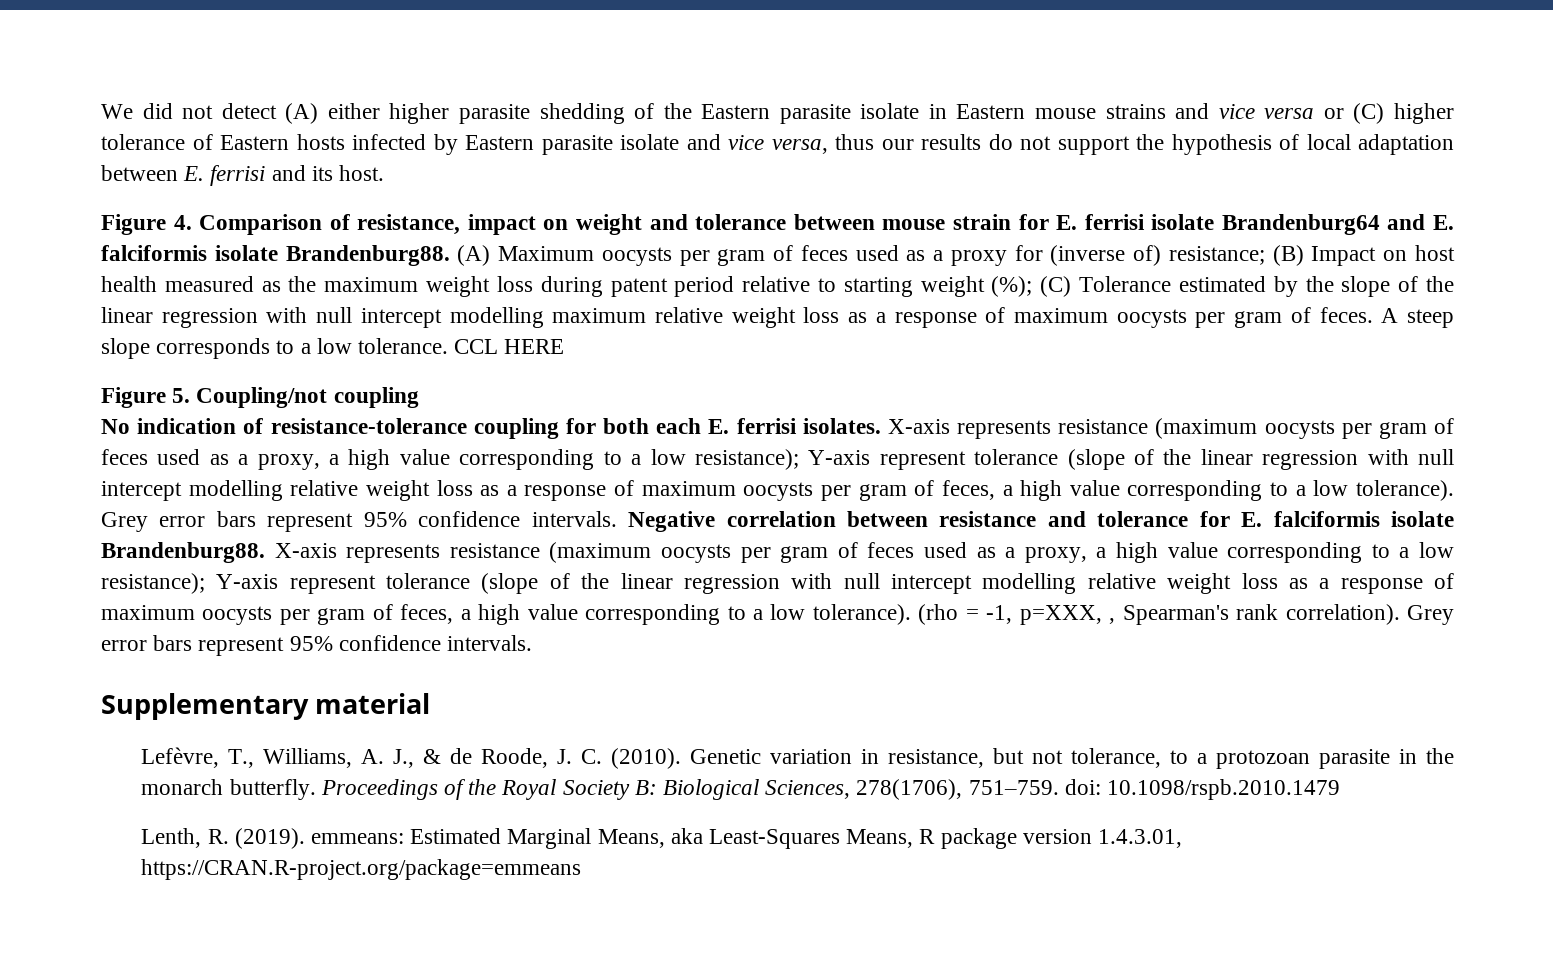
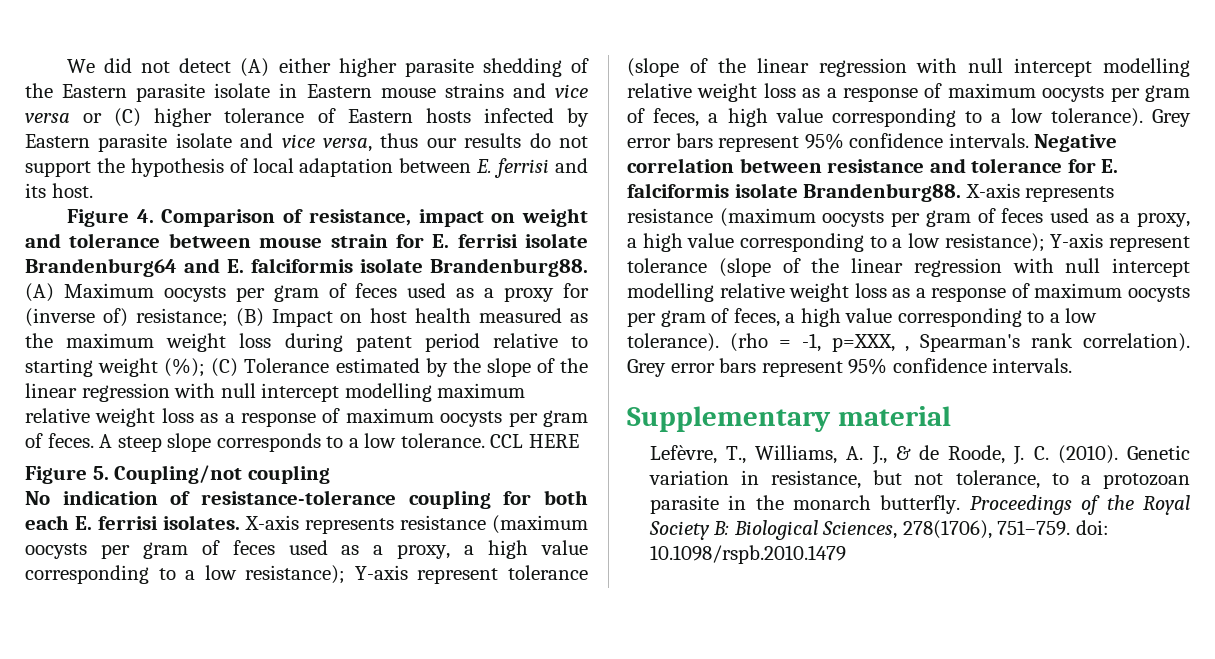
- Lenth, R. (2019). emmeans: Estimated Marginal Means, aka Least-Squares Means, R package version 1.4.3.01, https://CRAN.R-project.org/package=emmeans

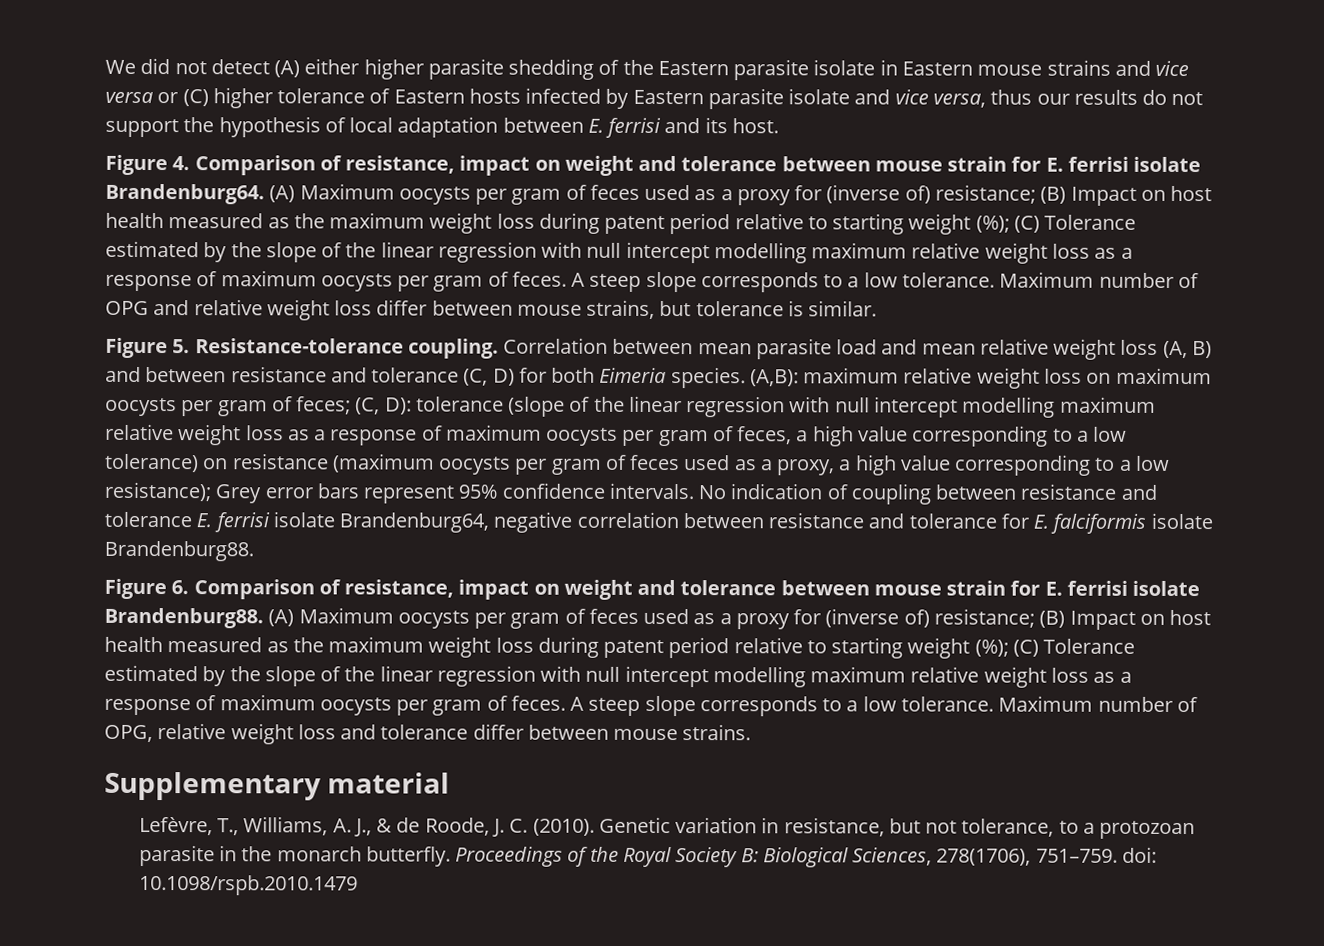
- Figure 4. Comparison of resistance, impact on weight and tolerance between mouse strain for E. ferrisi isolate Brandenburg64 and E. falciformis isolate Brandenburg88.
+ Figure 4. Comparison of resistance, impact on weight and tolerance between mouse strain for E. ferrisi isolate Brandenburg64. (A) Maximum oocysts per gram of feces used as a proxy for (inverse of) resistance; (B) Impact on host health measured as the maximum weight loss during patent period relative to starting weight (%); (C) Tolerance estimated by the slope of the linear regression with null intercept modelling maximum relative weight loss as a response of maximum oocysts per gram of feces. A steep slope corresponds to a low tolerance. Maximum number of OPG and relative weight loss differ between mouse strains, but tolerance is similar.
+ Figure 5. Resistance-tolerance coupling. Correlation between mean parasite load and mean relative weight loss (A, B) and between resistance and tolerance (C, D) for both Eimeria species. (A,B): maximum relative weight loss on maximum oocysts per gram of feces; (C, D): tolerance (slope of the linear regression with null intercept modelling maximum relative weight loss as a response of maximum oocysts per gram of feces, a high value corresponding to a low tolerance) on resistance (maximum oocysts per gram of feces used as a proxy, a high value corresponding to a low resistance); Grey error bars represent 95% confidence intervals. No indication of coupling between resistance and tolerance E. ferrisi isolate Brandenburg64, negative correlation between resistance and tolerance for E. falciformis isolate Brandenburg88.
+ Figure 6. Comparison of resistance, impact on weight and tolerance between mouse strain for E. ferrisi isolate Brandenburg88.
- CCL HERE
- Figure 5. Coupling/not coupling
- No indication of resistance-tolerance coupling for both each E. ferrisi isolates. X-axis represents resistance (maximum oocysts per gram of feces used as a proxy, a high value corresponding to a low resistance); Y-axis represent tolerance (slope of the linear regression with null intercept modelling relative weight loss as a response of maximum oocysts per gram of feces, a high value corresponding to a low tolerance). Grey error bars represent 95% confidence intervals. Negative correlation between resistance and tolerance for E. falciformis isolate Brandenburg88. X-axis represents resistance (maximum oocysts per gram of feces used as a proxy, a high value corresponding to a low resistance); Y-axis represent tolerance (slope of the linear regression with null intercept modelling relative weight loss as a response of maximum oocysts per gram of feces, a high value corresponding to a low tolerance). (rho = -1, p=XXX, , Spearman's rank correlation). Grey error bars represent 95% confidence intervals.
+ Maximum number of OPG, relative weight loss and tolerance differ between mouse strains.

